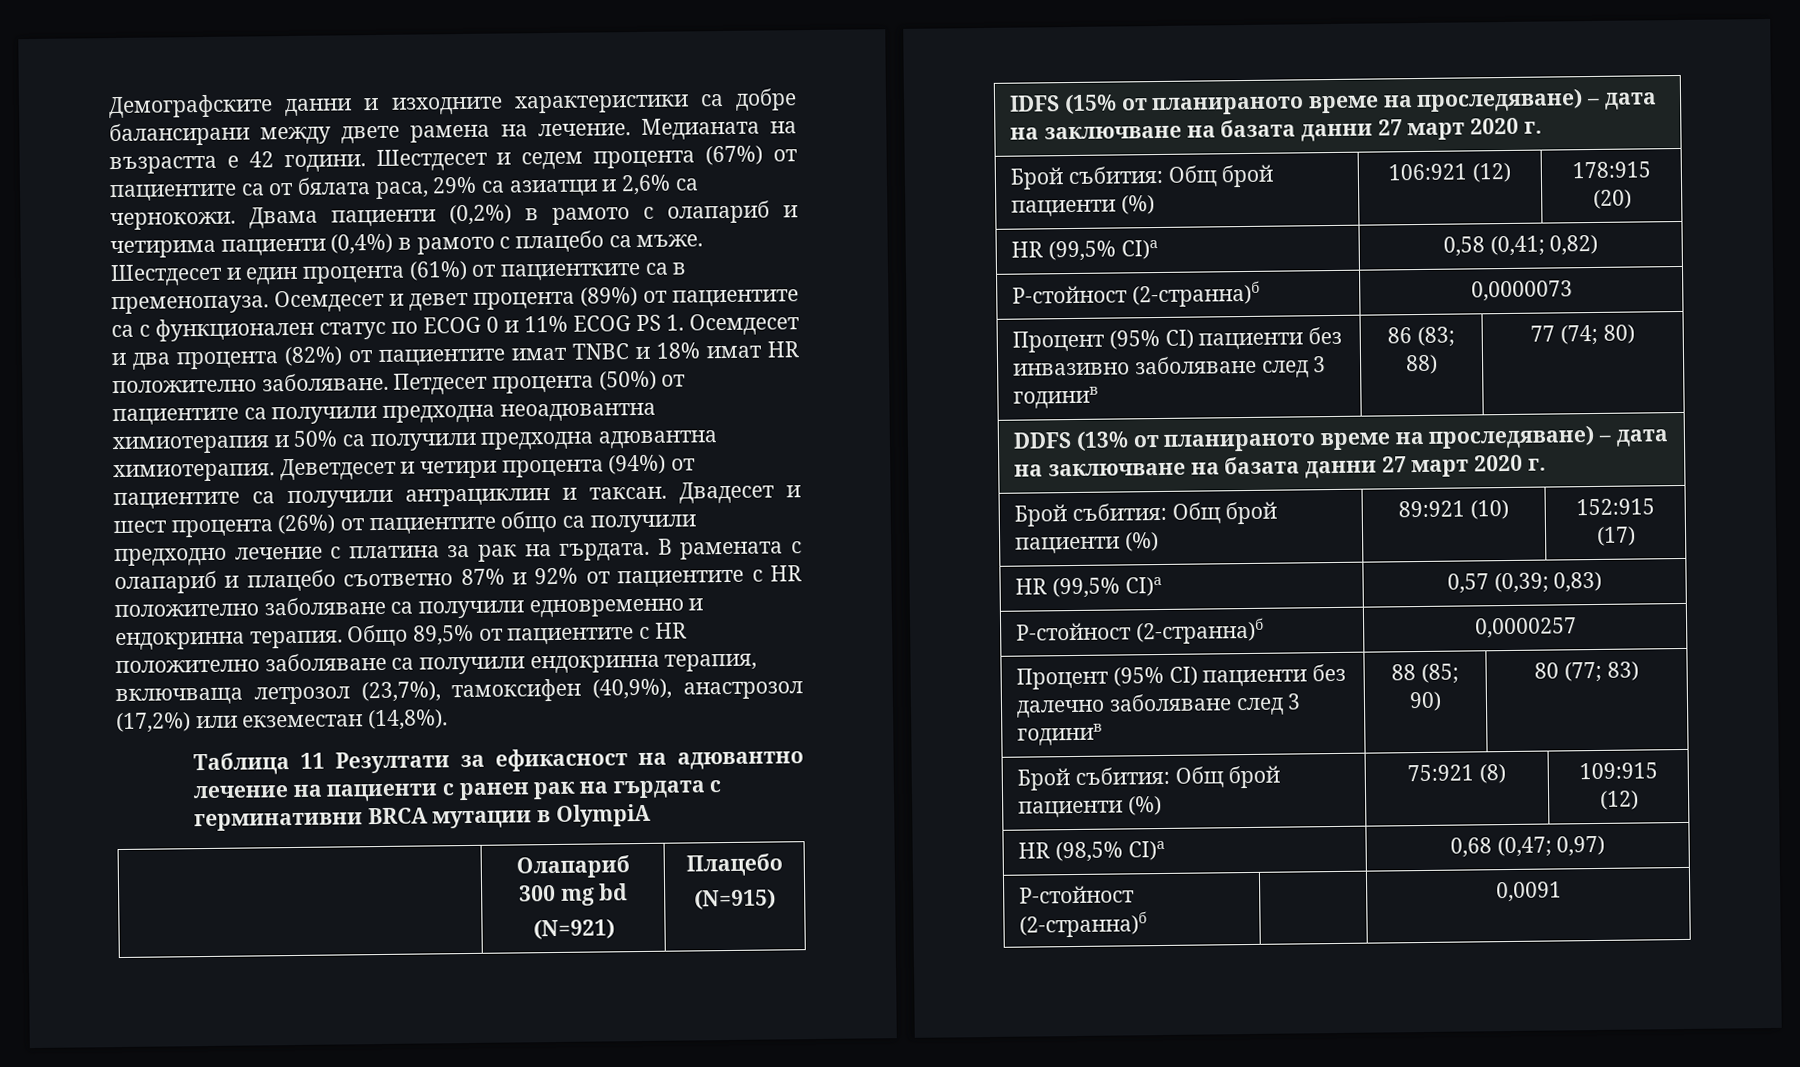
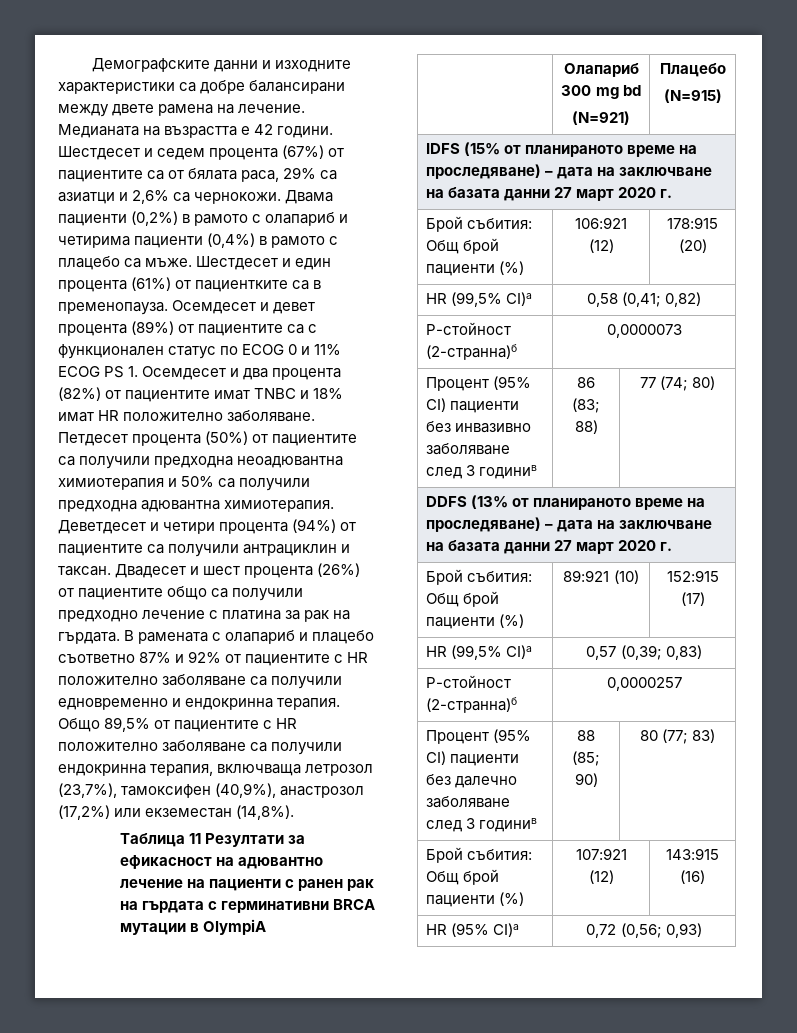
- Брой събития: Oбщ брой пациенти (%) | 75:921 (8) | 109:915 (12)
- HR (98,5% CI)a | 0,68 (0,47; 0,97)
- P-стойност (2-странна)б | | 0,0091
+ Брой събития: Oбщ брой пациенти (%) | 107:921 (12) | 143:915 (16)
+ HR (95% CI)a | 0,72 (0,56; 0,93)

